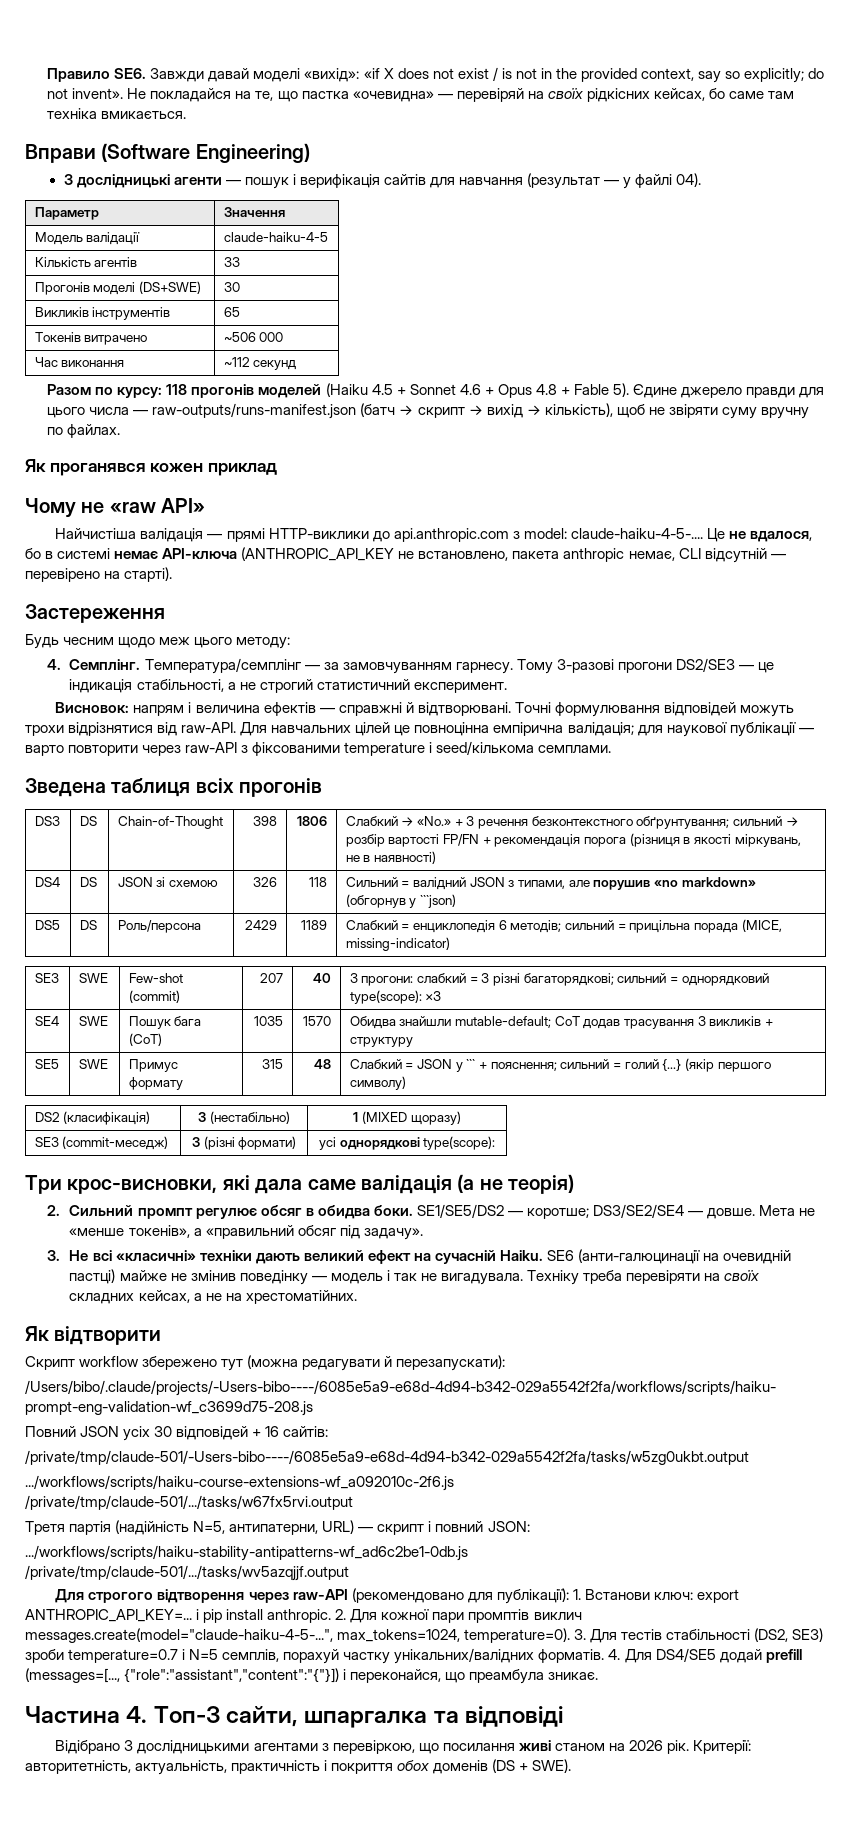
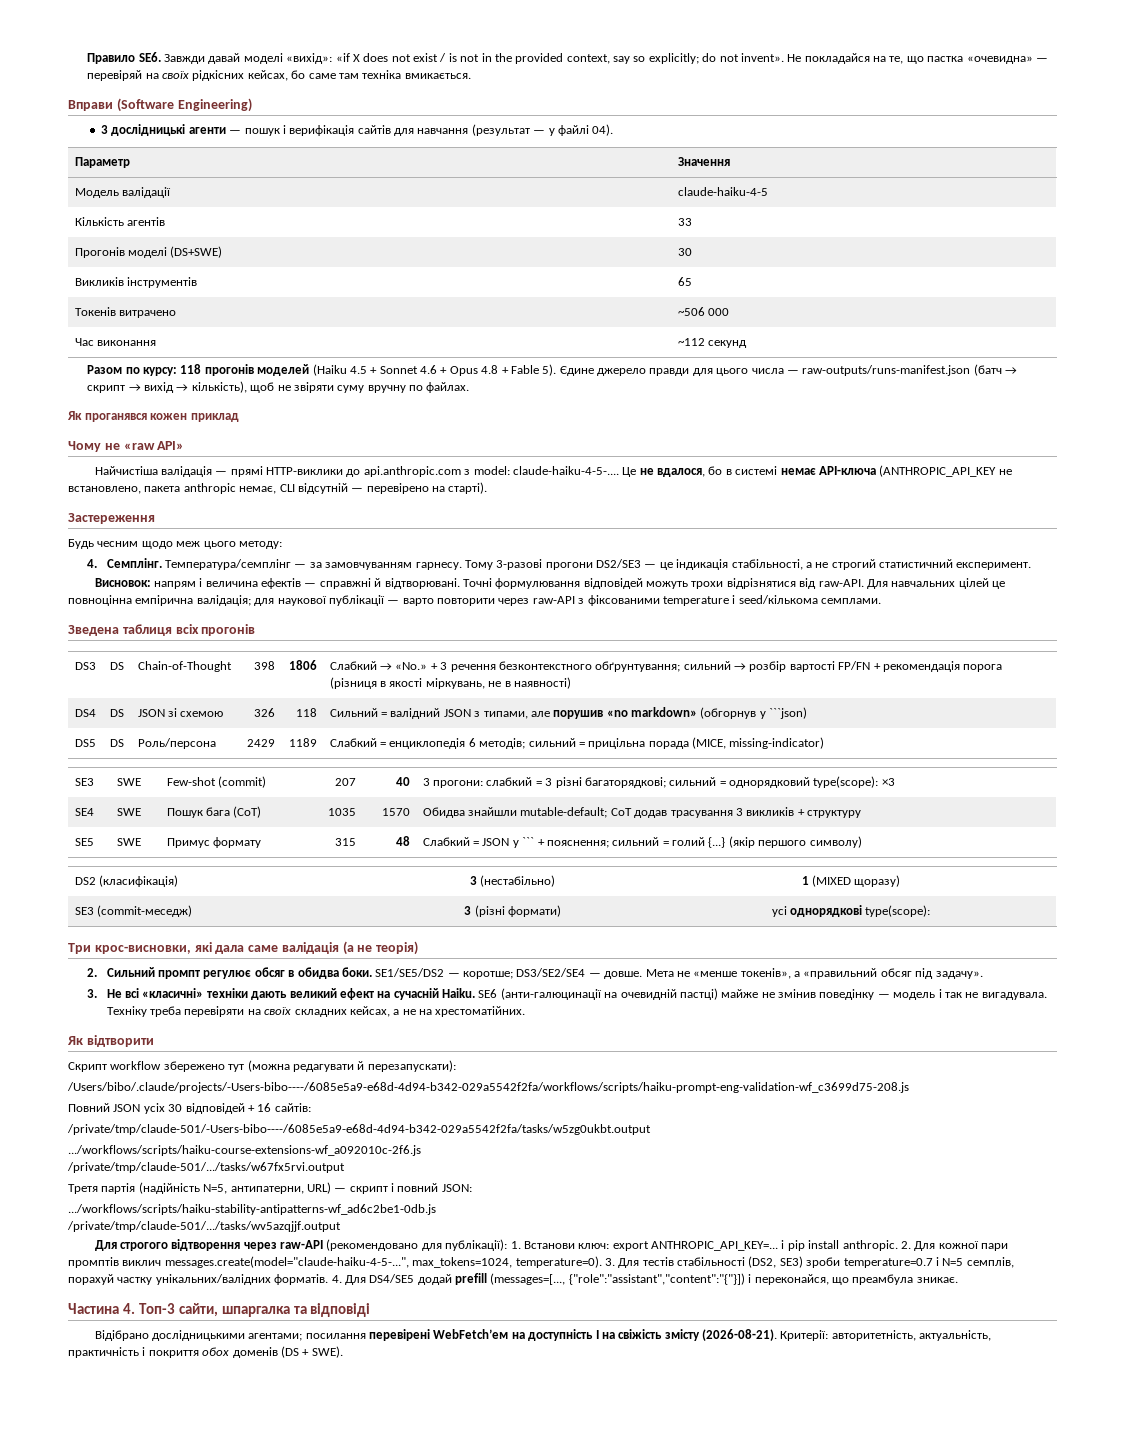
- Відібрано 3 дослідницькими агентами з перевіркою, що посилання живі станом на 2026 рік.
+ Відібрано дослідницькими агентами; посилання перевірені WebFetch’ем на доступність І на свіжість змісту (2026-08-21).

